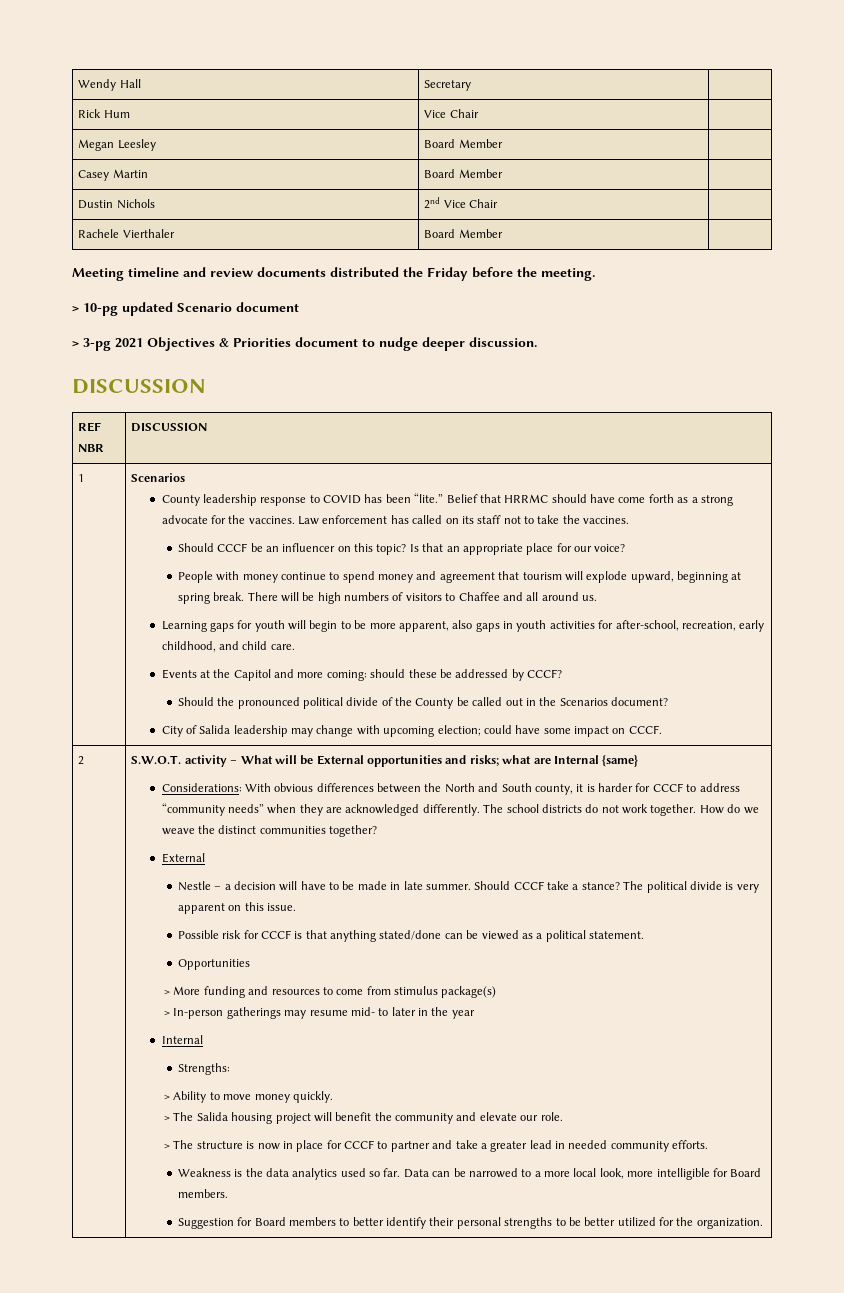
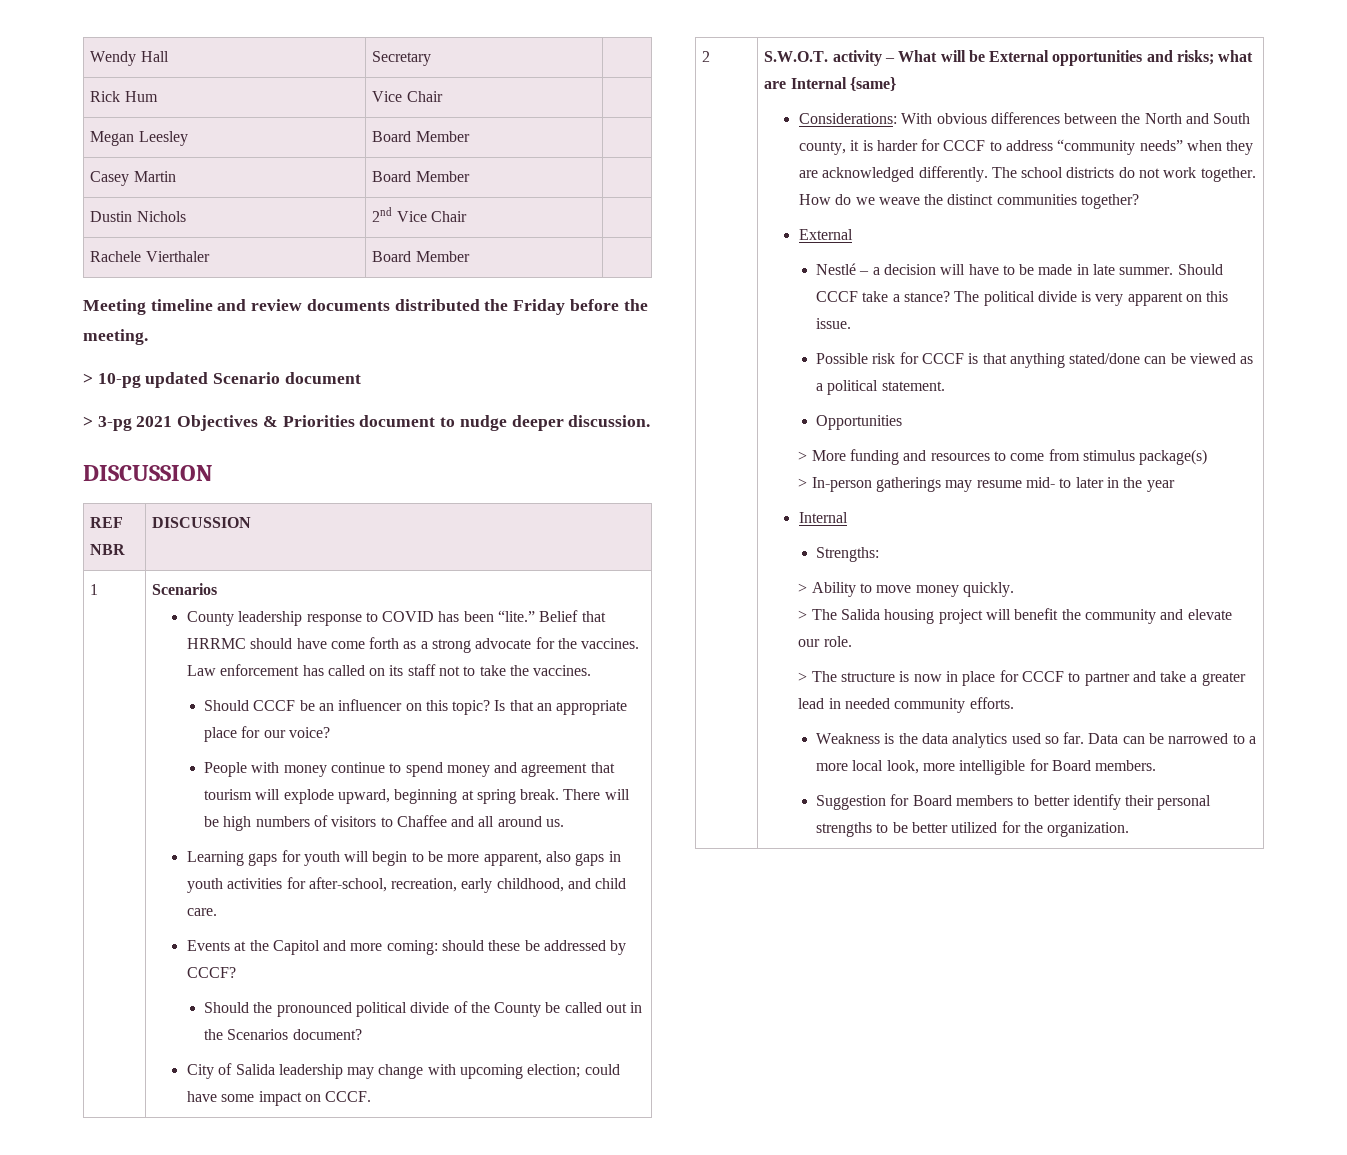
- Nestle – a decision will have to be made in late summer.
+ Nestlé – a decision will have to be made in late summer.

